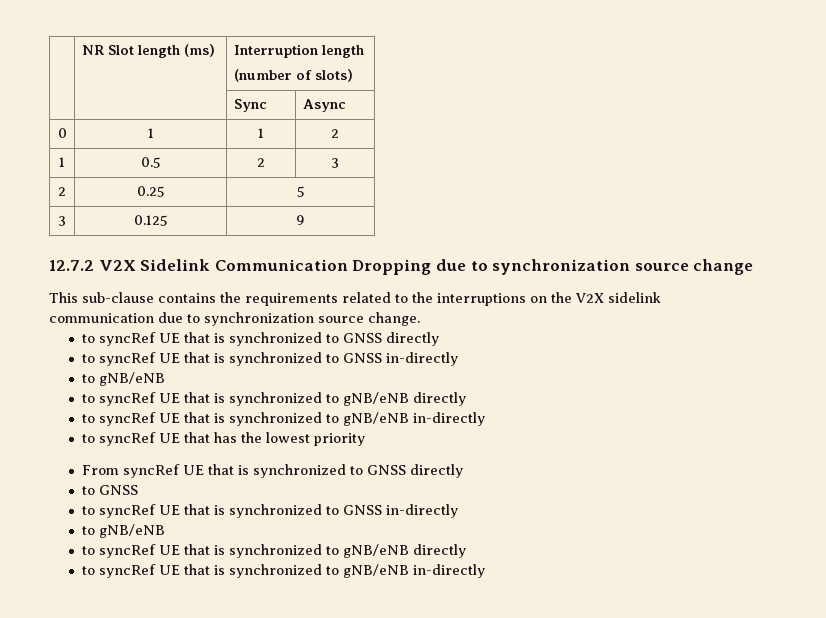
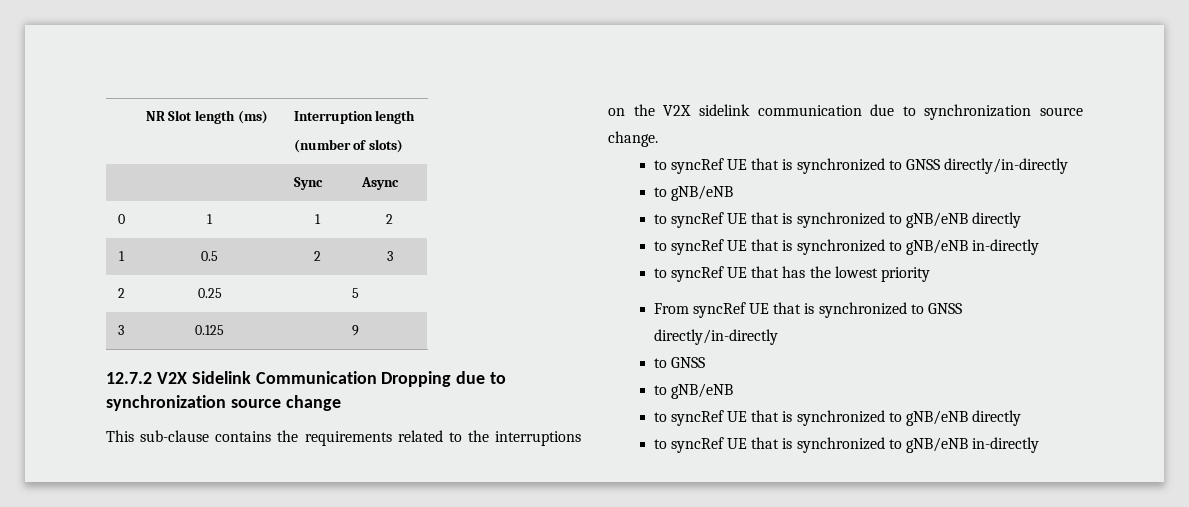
- to syncRef UE that is synchronized to GNSS directly
- to syncRef UE that is synchronized to GNSS in-directly
+ to syncRef UE that is synchronized to GNSS directly/in-directly
- From syncRef UE that is synchronized to GNSS directly
+ From syncRef UE that is synchronized to GNSS directly/in-directly
  to GNSS
- to syncRef UE that is synchronized to GNSS in-directly

